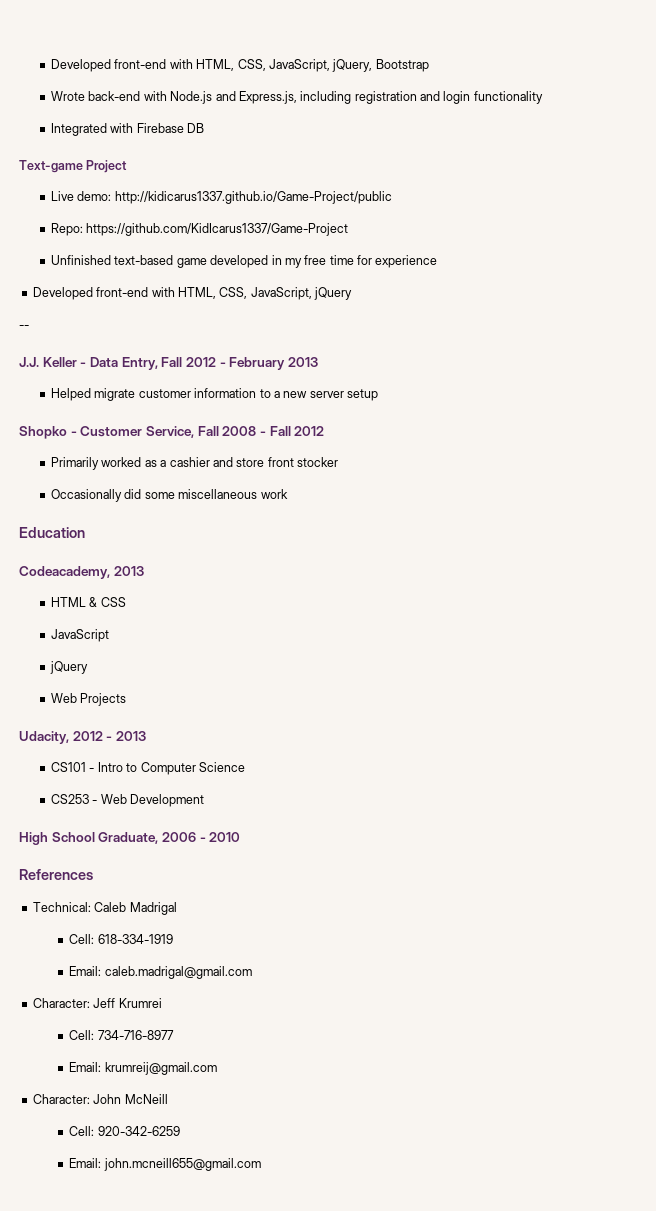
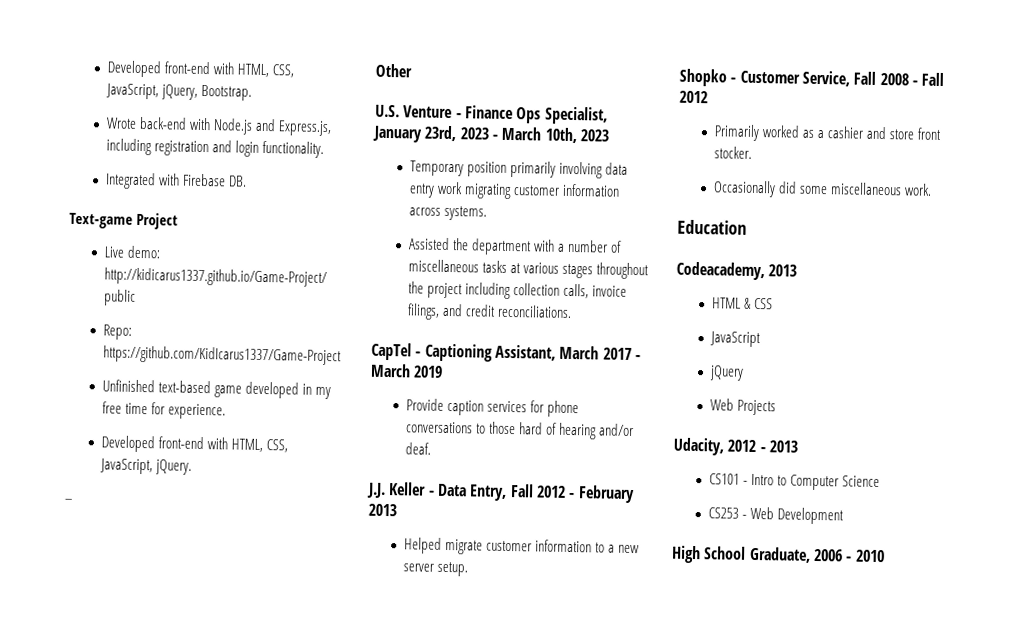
- Developed front-end with HTML, CSS, JavaScript, jQuery, Bootstrap
+ Developed front-end with HTML, CSS, JavaScript, jQuery, Bootstrap.
- Wrote back-end with Node.js and Express.js, including registration and login functionality
+ Wrote back-end with Node.js and Express.js, including registration and login functionality.
- Integrated with Firebase DB
+ Integrated with Firebase DB.
- Unfinished text-based game developed in my free time for experience
- Developed front-end with HTML, CSS, JavaScript, jQuery
- --
+ Unfinished text-based game developed in my free time for experience.
+ Developed front-end with HTML, CSS, JavaScript, jQuery.
+ –
+ Other
+ U.S. Venture - Finance Ops Specialist, January 23rd, 2023 - March 10th, 2023
+ Temporary position primarily involving data entry work migrating customer information across systems.
+ Assisted the department with a number of miscellaneous tasks at various stages throughout the project including collection calls, invoice filings, and credit reconciliations.
+ CapTel - Captioning Assistant, March 2017 - March 2019
+ Provide caption services for phone conversations to those hard of hearing and/or deaf.
- Helped migrate customer information to a new server setup
+ Helped migrate customer information to a new server setup.
- Primarily worked as a cashier and store front stocker
+ Primarily worked as a cashier and store front stocker.
- Occasionally did some miscellaneous work
+ Occasionally did some miscellaneous work.
- References
- Technical: Caleb Madrigal
- Cell: 618-334-1919
- Email: caleb.madrigal@gmail.com
- Character: Jeff Krumrei
- Cell: 734-716-8977
- Email: krumreij@gmail.com
- Character: John McNeill
- Cell: 920-342-6259
- Email: john.mcneill655@gmail.com

